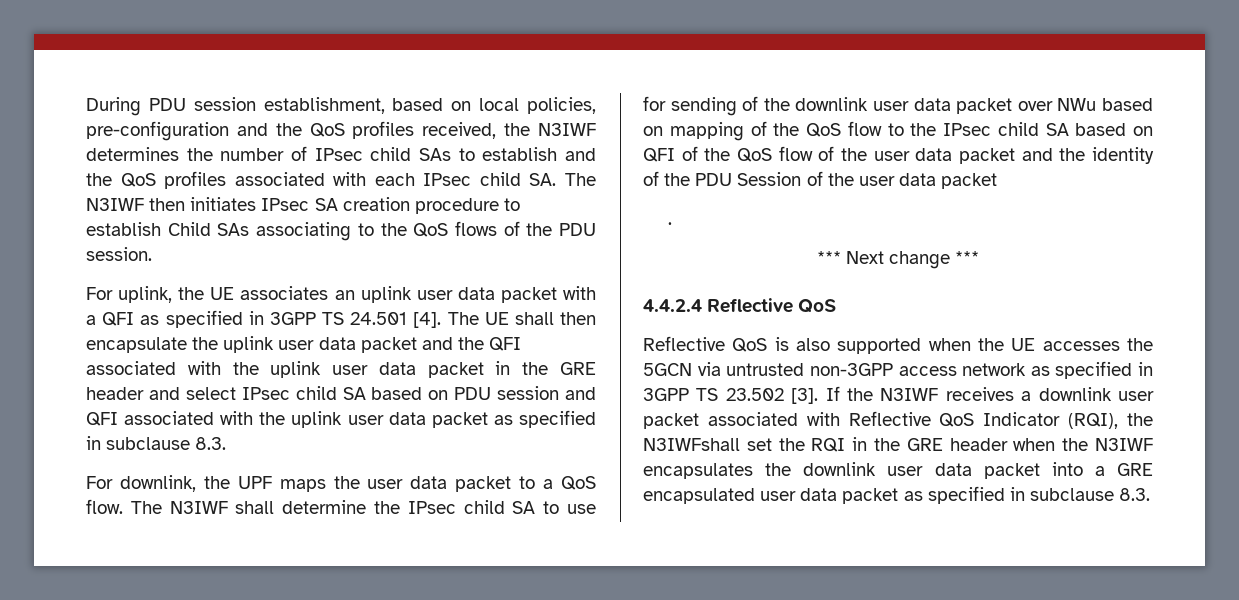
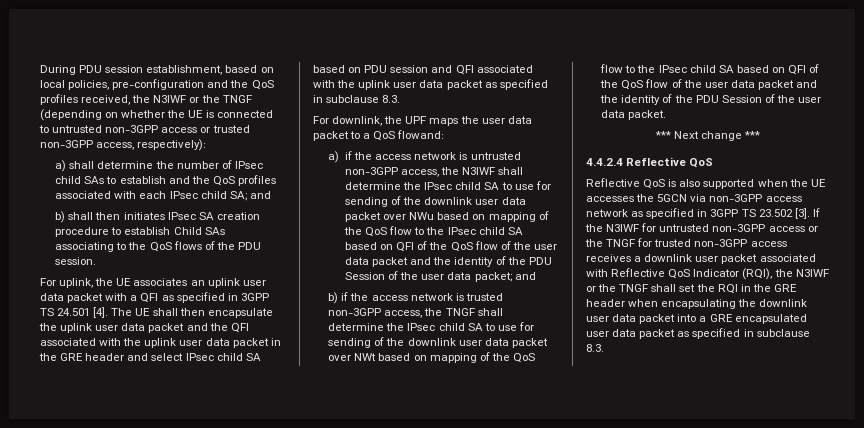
- During PDU session establishment, based on local policies, pre-configuration and the QoS profiles received, the N3IWF determines the number of IPsec child SAs to establish and the QoS profiles associated with each IPsec child SA. The N3IWF then initiates IPsec SA creation procedure to establish Child SAs associating to the QoS flows of the PDU session.
+ During PDU session establishment, based on local policies, pre-configuration and the QoS profiles received, the N3IWF or the TNGF (depending on whether the UE is connected to untrusted non-3GPP access or trusted non-3GPP access, respectively):
+ a) shall determine the number of IPsec child SAs to establish and the QoS profiles associated with each IPsec child SA; and
+ b) shall then initiates IPsec SA creation procedure to establish Child SAs associating to the QoS flows of the PDU session.
- For downlink, the UPF maps the user data packet to a QoS flow. The N3IWF shall determine the IPsec child SA to use for sending of the downlink user data packet over NWu based on mapping of the QoS flow to the IPsec child SA based on QFI of the QoS flow of the user data packet and the identity of the PDU Session of the user data packet
- .
+ For downlink, the UPF maps the user data packet to a QoS flowand:
+ a) if the access network is untrusted non-3GPP access, the N3IWF shall determine the IPsec child SA to use for sending of the downlink user data packet over NWu based on mapping of the QoS flow to the IPsec child SA based on QFI of the QoS flow of the user data packet and the identity of the PDU Session of the user data packet; and
+ b) if the access network is trusted non-3GPP access, the TNGF shall determine the IPsec child SA to use for sending of the downlink user data packet over NWt based on mapping of the QoS flow to the IPsec child SA based on QFI of the QoS flow of the user data packet and the identity of the PDU Session of the user data packet.
- Reflective QoS is also supported when the UE accesses the 5GCN via untrusted non-3GPP access network as specified in 3GPP TS 23.502 [3].
+ Reflective QoS is also supported when the UE accesses the 5GCN via non-3GPP access network as specified in 3GPP TS 23.502 [3].
- If the N3IWF receives a downlink user packet associated with Reflective QoS Indicator (RQI), the N3IWFshall set the RQI in the GRE header when the N3IWF encapsulates the downlink user data packet into a GRE encapsulated user data packet as specified in subclause 8.3.
+ If the N3IWF for untrusted non-3GPP access or the TNGF for trusted non-3GPP access receives a downlink user packet associated with Reflective QoS Indicator (RQI), the N3IWF or the TNGF shall set the RQI in the GRE header when encapsulating the downlink user data packet into a GRE encapsulated user data packet as specified in subclause 8.3.

